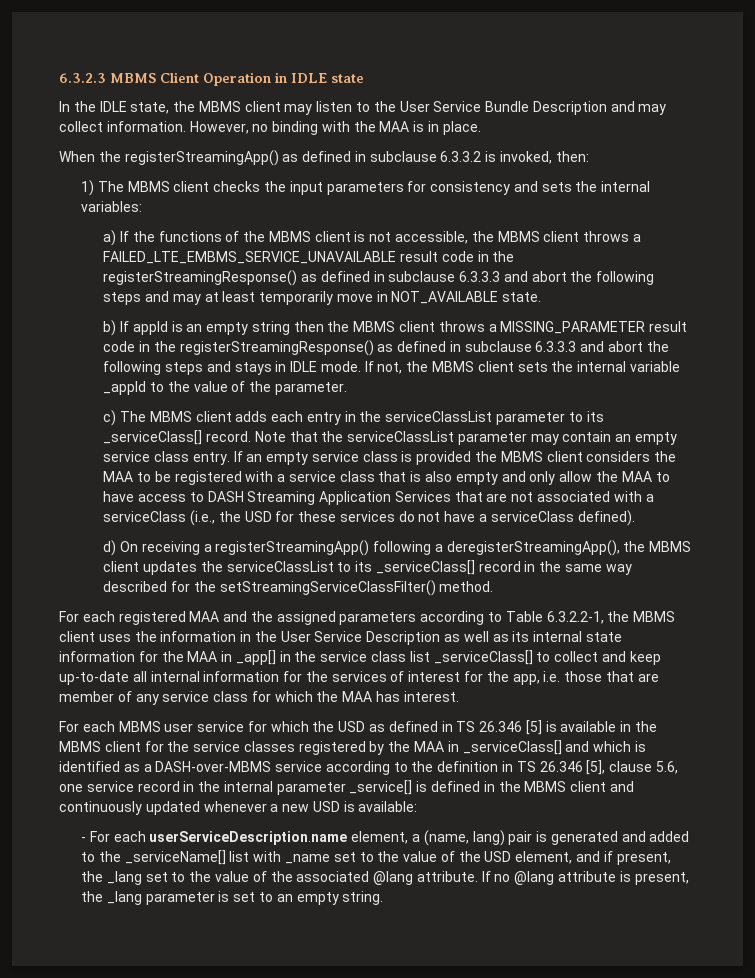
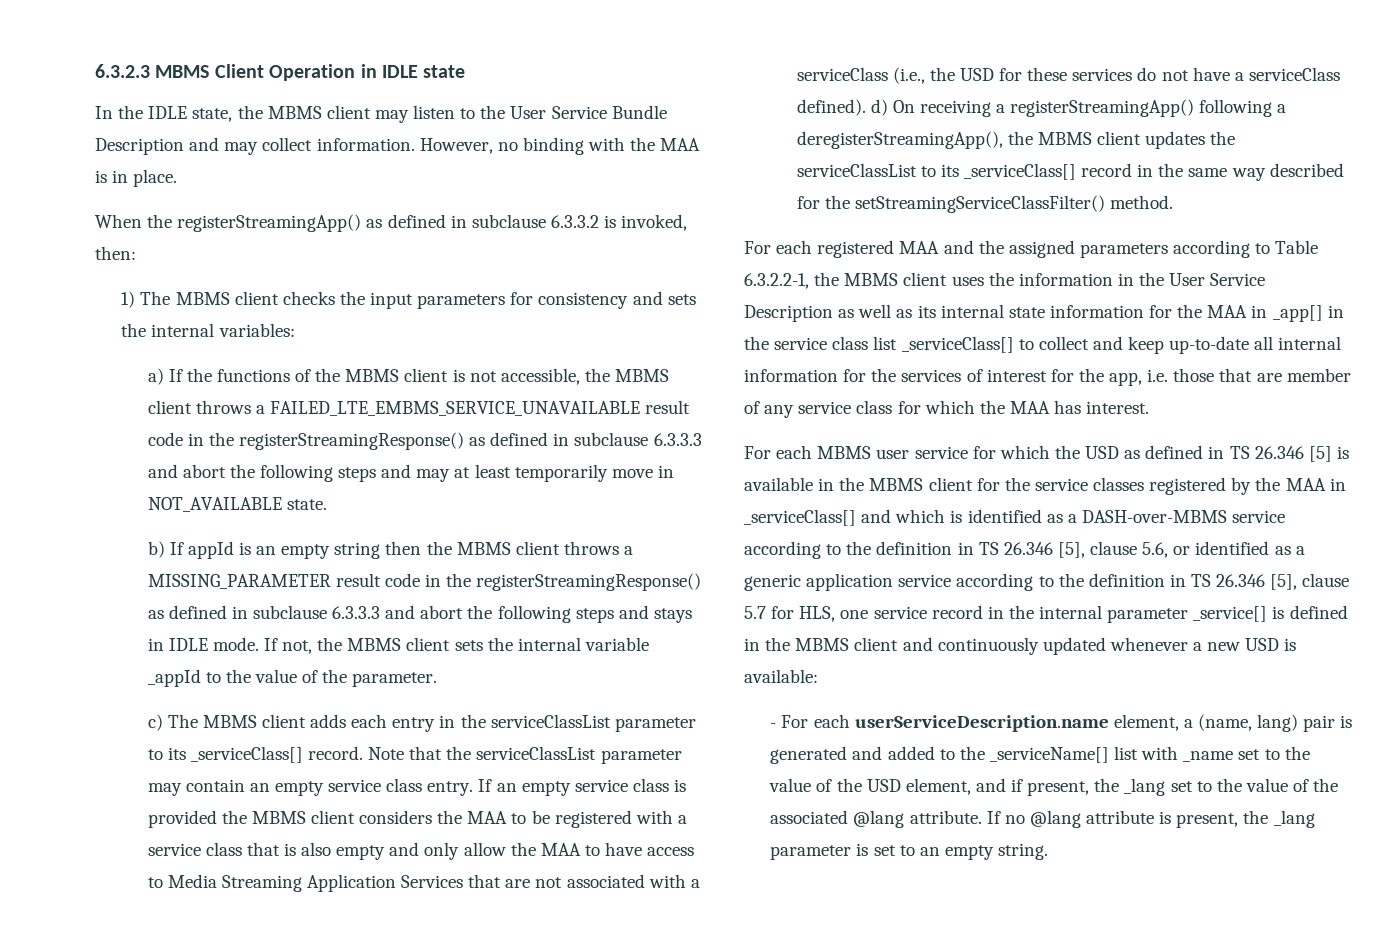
- If an empty service class is provided the MBMS client considers the MAA to be registered with a service class that is also empty and only allow the MAA to have access to DASH Streaming Application Services that are not associated with a serviceClass (i.e., the USD for these services do not have a serviceClass defined).
- d) On receiving a registerStreamingApp() following a deregisterStreamingApp(), the MBMS client updates the serviceClassList to its _serviceClass[] record in the same way described for the setStreamingServiceClassFilter() method.
+ If an empty service class is provided the MBMS client considers the MAA to be registered with a service class that is also empty and only allow the MAA to have access to Media Streaming Application Services that are not associated with a serviceClass (i.e., the USD for these services do not have a serviceClass defined). d) On receiving a registerStreamingApp() following a deregisterStreamingApp(), the MBMS client updates the serviceClassList to its _serviceClass[] record in the same way described for the setStreamingServiceClassFilter() method.
- For each MBMS user service for which the USD as defined in TS 26.346 [5] is available in the MBMS client for the service classes registered by the MAA in _serviceClass[] and which is identified as a DASH-over-MBMS service according to the definition in TS 26.346 [5], clause 5.6, one service record in the internal parameter _service[] is defined in the MBMS client and continuously updated whenever a new USD is available:
+ For each MBMS user service for which the USD as defined in TS 26.346 [5] is available in the MBMS client for the service classes registered by the MAA in _serviceClass[] and which is identified as a DASH-over-MBMS service according to the definition in TS 26.346 [5], clause 5.6, or identified as a generic application service according to the definition in TS 26.346 [5], clause 5.7 for HLS, one service record in the internal parameter _service[] is defined in the MBMS client and continuously updated whenever a new USD is available:

